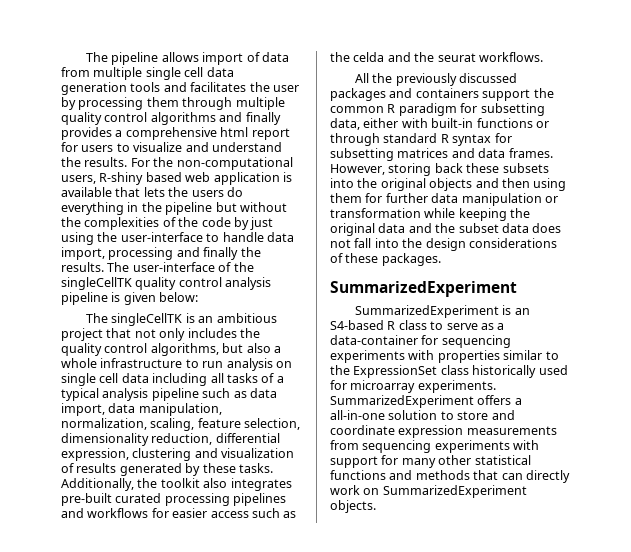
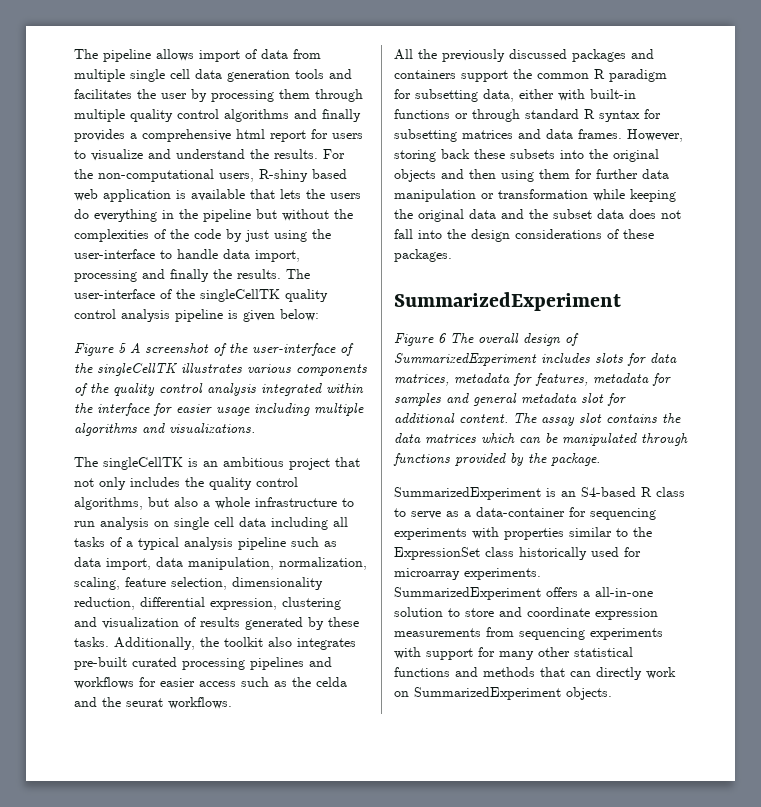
+ Figure 5 A screenshot of the user-interface of the singleCellTK illustrates various components of the quality control analysis integrated within the interface for easier usage including multiple algorithms and visualizations.
+ Figure 6 The overall design of SummarizedExperiment includes slots for data matrices, metadata for features, metadata for samples and general metadata slot for additional content. The assay slot contains the data matrices which can be manipulated through functions provided by the package.

